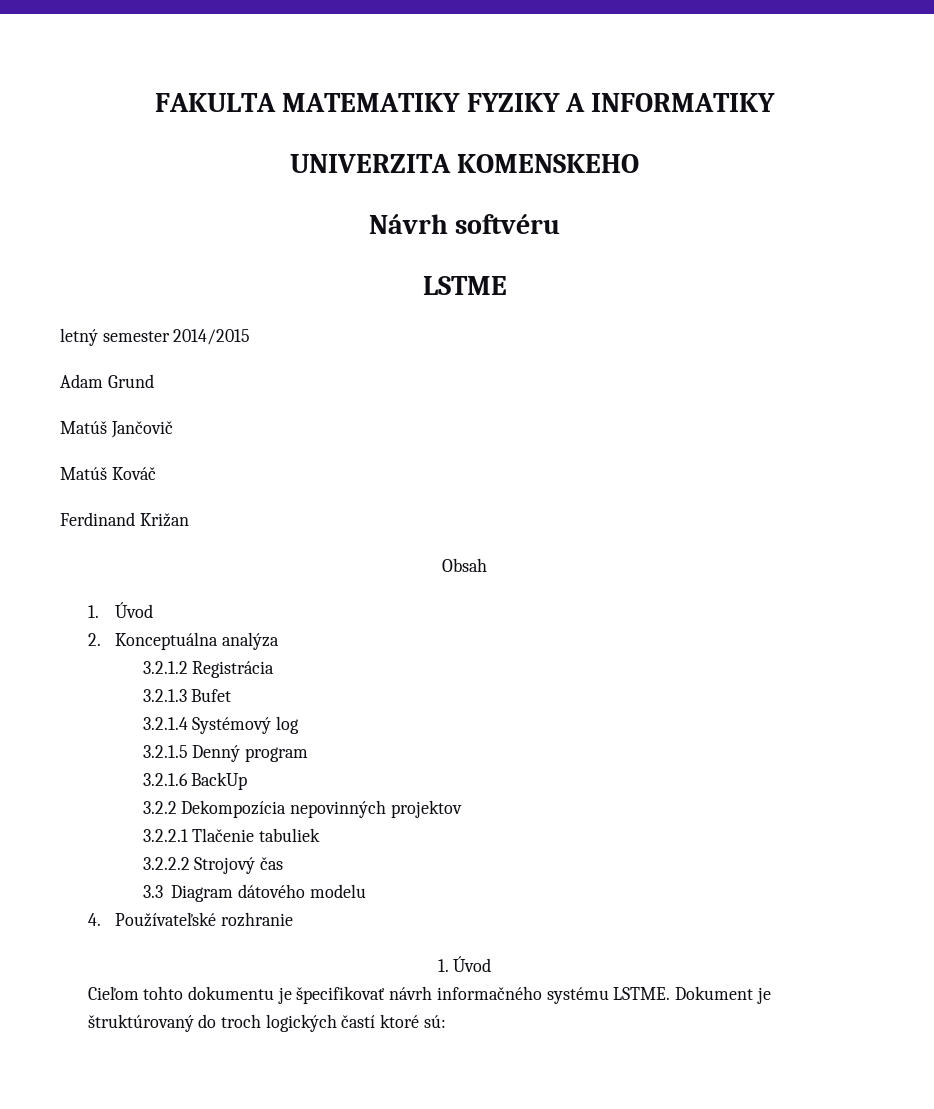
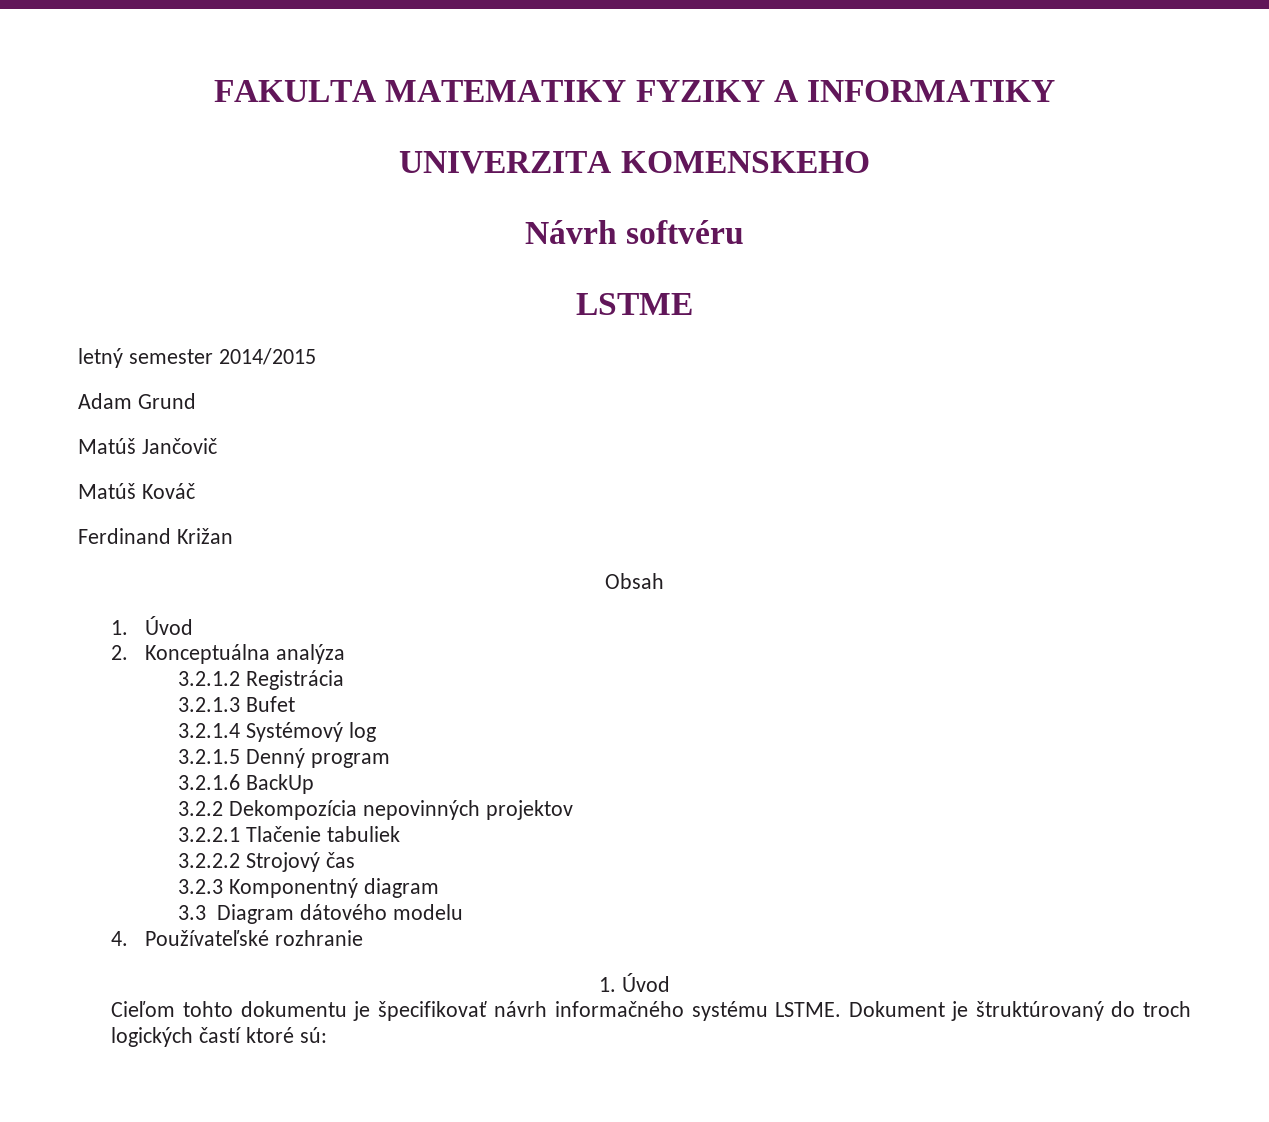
+ 3.2.3 Komponentný diagram

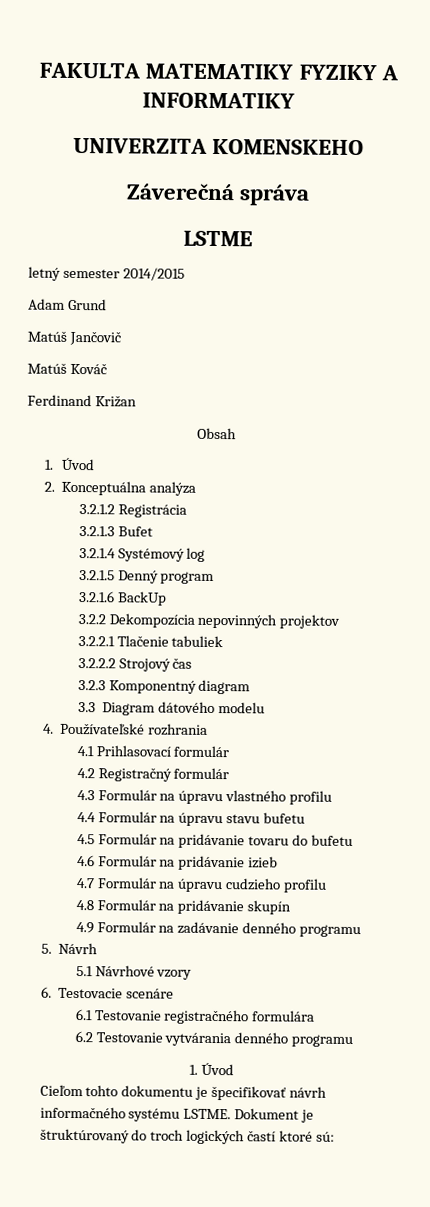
- Návrh softvéru
+ Záverečná správa
- 4. Používateľské rozhranie
+ 4. Používateľské rozhrania
+ 4.1 Prihlasovací formulár
+ 4.2 Registračný formulár
+ 4.3 Formulár na úpravu vlastného profilu
+ 4.4 Formulár na úpravu stavu bufetu
+ 4.5 Formulár na pridávanie tovaru do bufetu
+ 4.6 Formulár na pridávanie izieb
+ 4.7 Formulár na úpravu cudzieho profilu
+ 4.8 Formulár na pridávanie skupín
+ 4.9 Formulár na zadávanie denného programu
+ 5. Návrh
+ 5.1 Návrhové vzory
+ 6. Testovacie scenáre
+ 6.1 Testovanie registračného formulára
+ 6.2 Testovanie vytvárania denného programu

